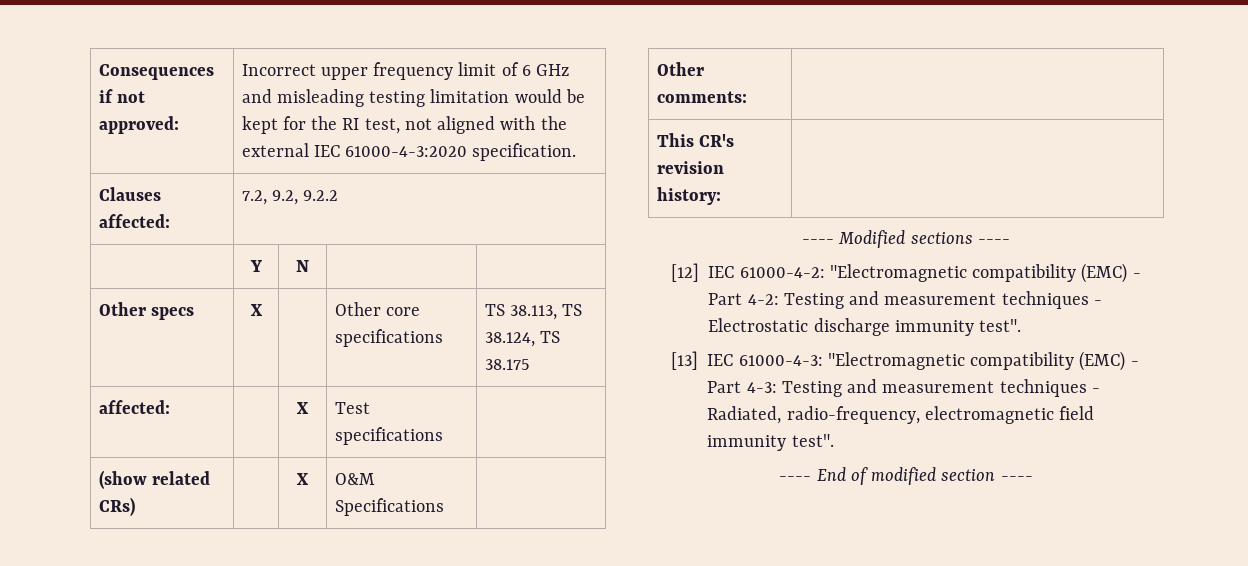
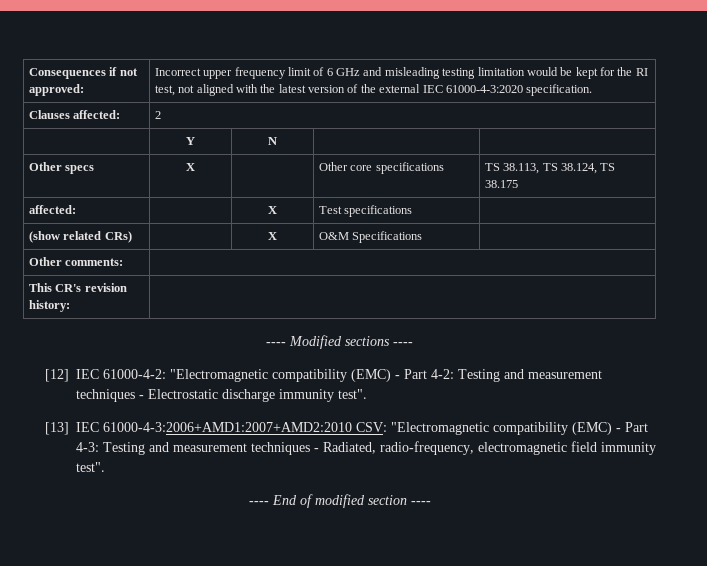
- Consequences if not approved: | Incorrect upper frequency limit of 6 GHz and misleading testing limitation would be kept for the RI test, not aligned with the external IEC 61000-4-3:2020 specification.
+ Consequences if not approved: | Incorrect upper frequency limit of 6 GHz and misleading testing limitation would be kept for the RI test, not aligned with the latest version of the external IEC 61000-4-3:2020 specification.
- Clauses affected: | 7.2, 9.2, 9.2.2
+ Clauses affected: | 2
- [13] IEC 61000-4-3: "Electromagnetic compatibility (EMC) - Part 4-3: Testing and measurement techniques - Radiated, radio-frequency, electromagnetic field immunity test".
+ [13] IEC 61000-4-3:2006+AMD1:2007+AMD2:2010 CSV: "Electromagnetic compatibility (EMC) - Part 4-3: Testing and measurement techniques - Radiated, radio-frequency, electromagnetic field immunity test".

